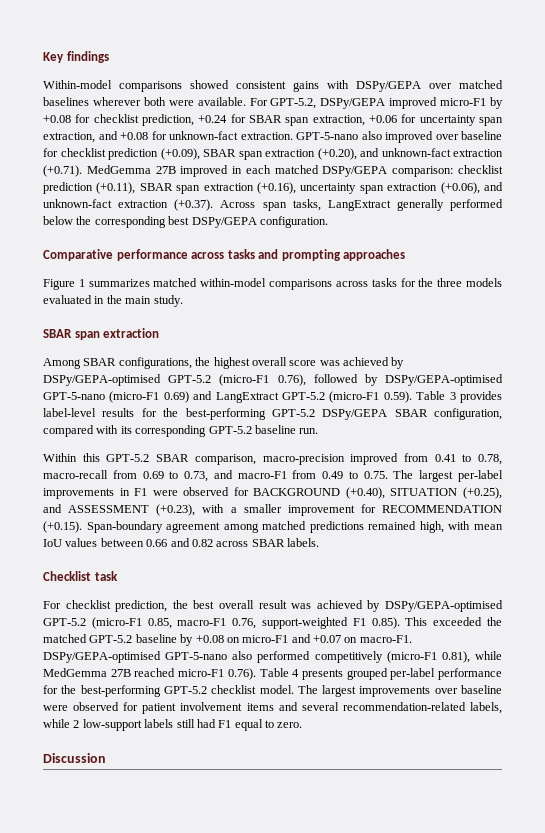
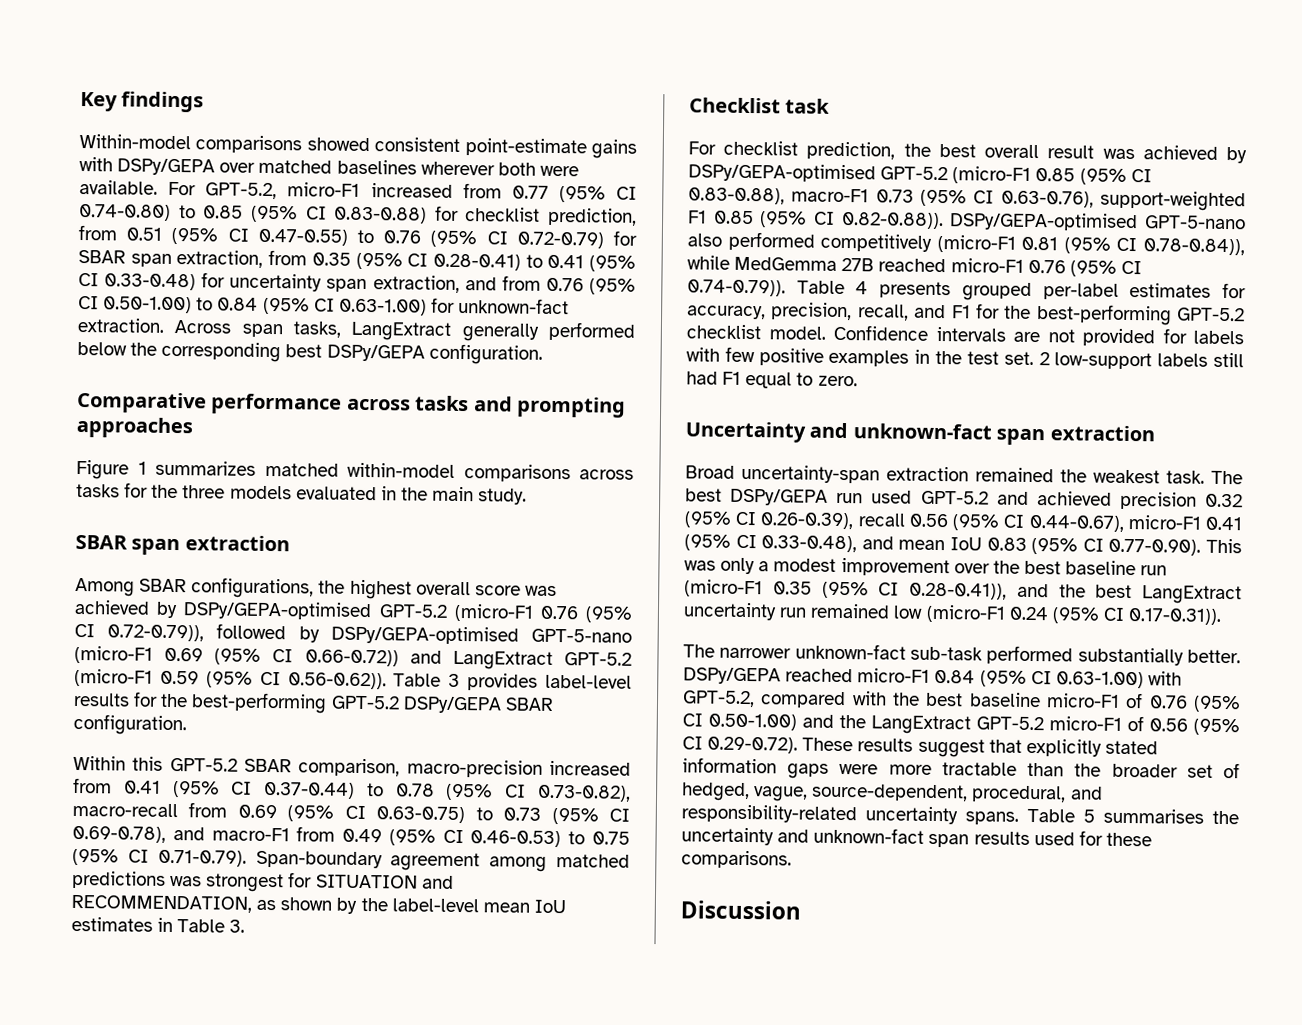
- Within-model comparisons showed consistent gains with DSPy/GEPA over matched baselines wherever both were available.
+ Within-model comparisons showed consistent point-estimate gains with DSPy/GEPA over matched baselines wherever both were available.
- For GPT-5.2, DSPy/GEPA improved micro-F1 by +0.08 for checklist prediction, +0.24 for SBAR span extraction, +0.06 for uncertainty span extraction, and +0.08 for unknown-fact extraction. GPT-5-nano also improved over baseline for checklist prediction (+0.09), SBAR span extraction (+0.20), and unknown-fact extraction (+0.71). MedGemma 27B improved in each matched DSPy/GEPA comparison: checklist prediction (+0.11), SBAR span extraction (+0.16), uncertainty span extraction (+0.06), and unknown-fact extraction (+0.37). Across span tasks, LangExtract generally performed below the corresponding best DSPy/GEPA configuration.
+ For GPT-5.2, micro-F1 increased from 0.77 (95% CI 0.74-0.80) to 0.85 (95% CI 0.83-0.88) for checklist prediction, from 0.51 (95% CI 0.47-0.55) to 0.76 (95% CI 0.72-0.79) for SBAR span extraction, from 0.35 (95% CI 0.28-0.41) to 0.41 (95% CI 0.33-0.48) for uncertainty span extraction, and from 0.76 (95% CI 0.50-1.00) to 0.84 (95% CI 0.63-1.00) for unknown-fact extraction. Across span tasks, LangExtract generally performed below the corresponding best DSPy/GEPA configuration.
- Among SBAR configurations, the highest overall score was achieved by DSPy/GEPA-optimised GPT-5.2 (micro-F1 0.76), followed by DSPy/GEPA-optimised GPT-5-nano (micro-F1 0.69) and LangExtract GPT-5.2 (micro-F1 0.59). Table 3 provides label-level results for the best-performing GPT-5.2 DSPy/GEPA SBAR configuration, compared with its corresponding GPT-5.2 baseline run.
+ Among SBAR configurations, the highest overall score was achieved by DSPy/GEPA-optimised GPT-5.2 (micro-F1 0.76 (95% CI 0.72-0.79)), followed by DSPy/GEPA-optimised GPT-5-nano (micro-F1 0.69 (95% CI 0.66-0.72)) and LangExtract GPT-5.2 (micro-F1 0.59 (95% CI 0.56-0.62)). Table 3 provides label-level results for the best-performing GPT-5.2 DSPy/GEPA SBAR configuration.
- Within this GPT-5.2 SBAR comparison, macro-precision improved from 0.41 to 0.78, macro-recall from 0.69 to 0.73, and macro-F1 from 0.49 to 0.75. The largest per-label improvements in F1 were observed for BACKGROUND (+0.40), SITUATION (+0.25), and ASSESSMENT (+0.23), with a smaller improvement for RECOMMENDATION (+0.15). Span-boundary agreement among matched predictions remained high, with mean IoU values between 0.66 and 0.82 across SBAR labels.
+ Within this GPT-5.2 SBAR comparison, macro-precision increased from 0.41 (95% CI 0.37-0.44) to 0.78 (95% CI 0.73-0.82), macro-recall from 0.69 (95% CI 0.63-0.75) to 0.73 (95% CI 0.69-0.78), and macro-F1 from 0.49 (95% CI 0.46-0.53) to 0.75 (95% CI 0.71-0.79). Span-boundary agreement among matched predictions was strongest for SITUATION and RECOMMENDATION, as shown by the label-level mean IoU estimates in Table 3.
- For checklist prediction, the best overall result was achieved by DSPy/GEPA-optimised GPT-5.2 (micro-F1 0.85, macro-F1 0.76, support-weighted F1 0.85). This exceeded the matched GPT-5.2 baseline by +0.08 on micro-F1 and +0.07 on macro-F1. DSPy/GEPA-optimised GPT-5-nano also performed competitively (micro-F1 0.81), while MedGemma 27B reached micro-F1 0.76). Table 4 presents grouped per-label performance for the best-performing GPT-5.2 checklist model.
+ For checklist prediction, the best overall result was achieved by DSPy/GEPA-optimised GPT-5.2 (micro-F1 0.85 (95% CI 0.83-0.88), macro-F1 0.73 (95% CI 0.63-0.76), support-weighted F1 0.85 (95% CI 0.82-0.88)). DSPy/GEPA-optimised GPT-5-nano also performed competitively (micro-F1 0.81 (95% CI 0.78-0.84)), while MedGemma 27B reached micro-F1 0.76 (95% CI 0.74-0.79)). Table 4 presents grouped per-label estimates for accuracy, precision, recall, and F1 for the best-performing GPT-5.2 checklist model.
- The largest improvements over baseline were observed for patient involvement items and several recommendation-related labels, while 2 low-support labels still had F1 equal to zero.
+ Confidence intervals are not provided for labels with few positive examples in the test set. 2 low-support labels still had F1 equal to zero.
+ Uncertainty and unknown-fact span extraction
+ Broad uncertainty-span extraction remained the weakest task. The best DSPy/GEPA run used GPT-5.2 and achieved precision 0.32 (95% CI 0.26-0.39), recall 0.56 (95% CI 0.44-0.67), micro-F1 0.41 (95% CI 0.33-0.48), and mean IoU 0.83 (95% CI 0.77-0.90). This was only a modest improvement over the best baseline run (micro-F1 0.35 (95% CI 0.28-0.41)), and the best LangExtract uncertainty run remained low (micro-F1 0.24 (95% CI 0.17-0.31)).
+ The narrower unknown-fact sub-task performed substantially better. DSPy/GEPA reached micro-F1 0.84 (95% CI 0.63-1.00) with GPT-5.2, compared with the best baseline micro-F1 of 0.76 (95% CI 0.50-1.00) and the LangExtract GPT-5.2 micro-F1 of 0.56 (95% CI 0.29-0.72). These results suggest that explicitly stated information gaps were more tractable than the broader set of hedged, vague, source-dependent, procedural, and responsibility-related uncertainty spans. Table 5 summarises the uncertainty and unknown-fact span results used for these comparisons.

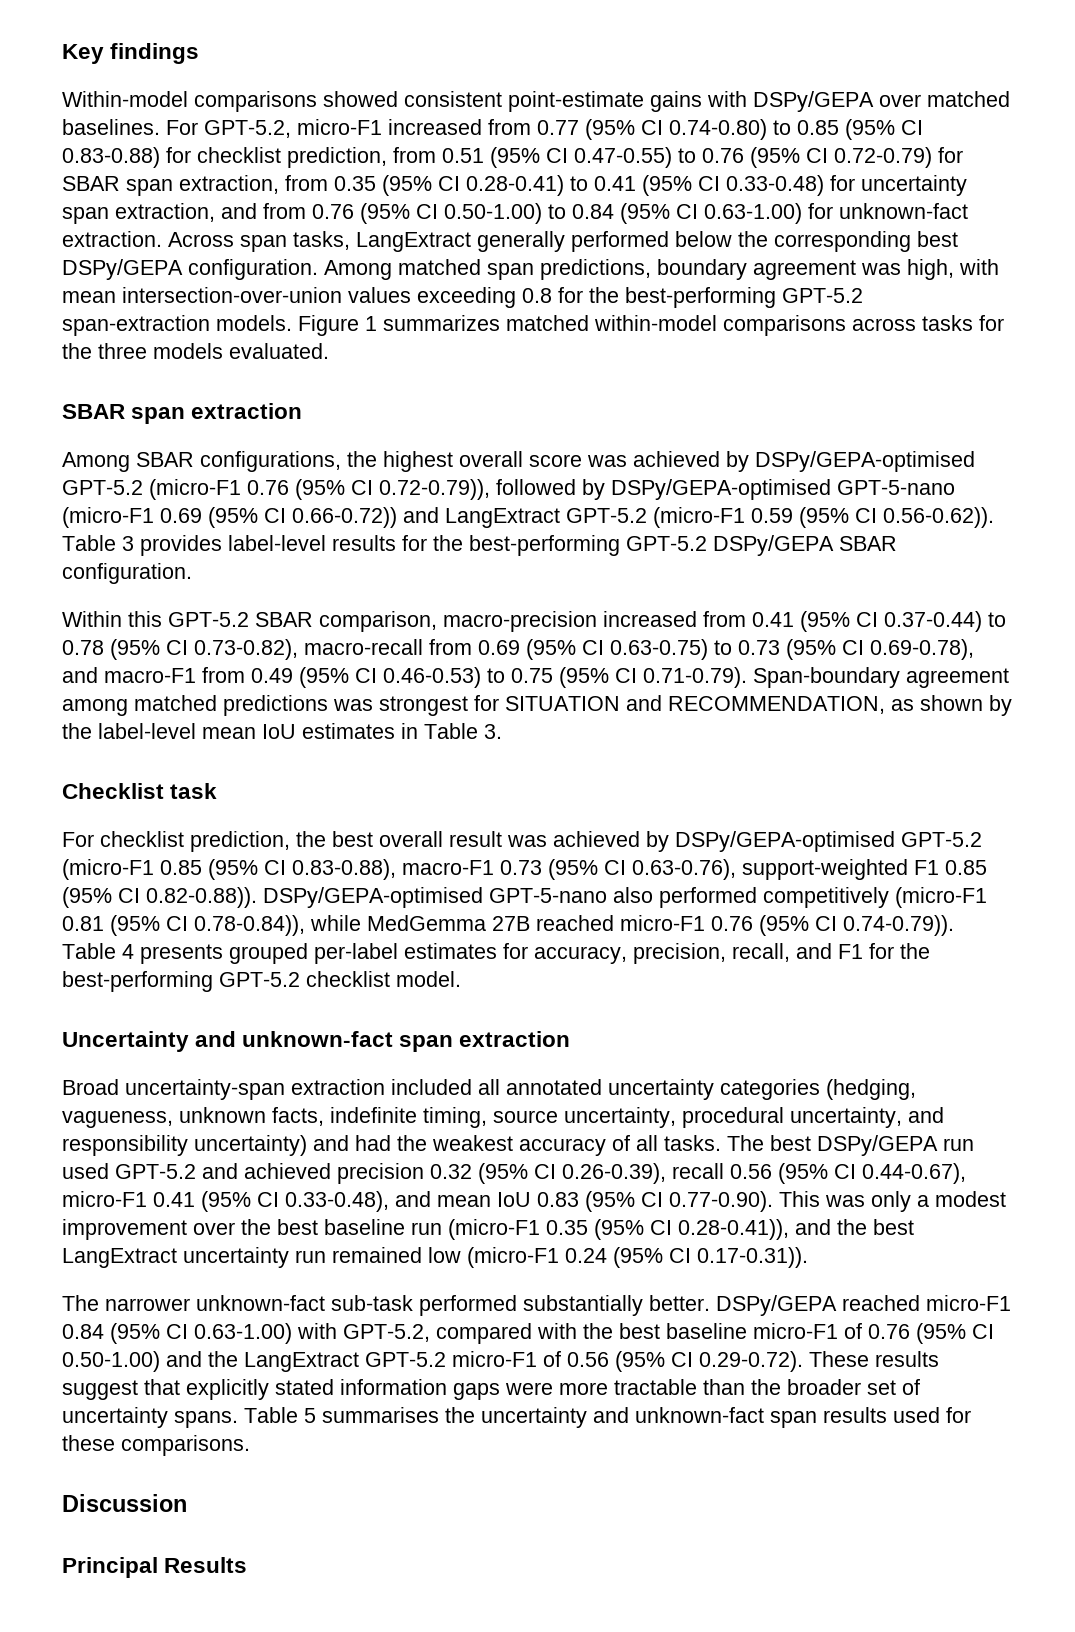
- Within-model comparisons showed consistent point-estimate gains with DSPy/GEPA over matched baselines wherever both were available.
+ Within-model comparisons showed consistent point-estimate gains with DSPy/GEPA over matched baselines.
- Across span tasks, LangExtract generally performed below the corresponding best DSPy/GEPA configuration.
- Comparative performance across tasks and prompting approaches
- Figure 1 summarizes matched within-model comparisons across tasks for the three models evaluated in the main study.
+ Across span tasks, LangExtract generally performed below the corresponding best DSPy/GEPA configuration. Among matched span predictions, boundary agreement was high, with mean intersection-over-union values exceeding 0.8 for the best-performing GPT-5.2 span-extraction models. Figure 1 summarizes matched within-model comparisons across tasks for the three models evaluated.
- Confidence intervals are not provided for labels with few positive examples in the test set. 2 low-support labels still had F1 equal to zero.
- Broad uncertainty-span extraction remained the weakest task.
+ Broad uncertainty-span extraction included all annotated uncertainty categories (hedging, vagueness, unknown facts, indefinite timing, source uncertainty, procedural uncertainty, and responsibility uncertainty) and had the weakest accuracy of all tasks.
- DSPy/GEPA reached micro-F1 0.84 (95% CI 0.63-1.00) with GPT-5.2, compared with the best baseline micro-F1 of 0.76 (95% CI 0.50-1.00) and the LangExtract GPT-5.2 micro-F1 of 0.56 (95% CI 0.29-0.72). These results suggest that explicitly stated information gaps were more tractable than the broader set of hedged, vague, source-dependent, procedural, and responsibility-related uncertainty spans.
+ DSPy/GEPA reached micro-F1 0.84 (95% CI 0.63-1.00) with GPT-5.2, compared with the best baseline micro-F1 of 0.76 (95% CI 0.50-1.00) and the LangExtract GPT-5.2 micro-F1 of 0.56 (95% CI 0.29-0.72). These results suggest that explicitly stated information gaps were more tractable than the broader set of uncertainty spans.
+ Principal Results

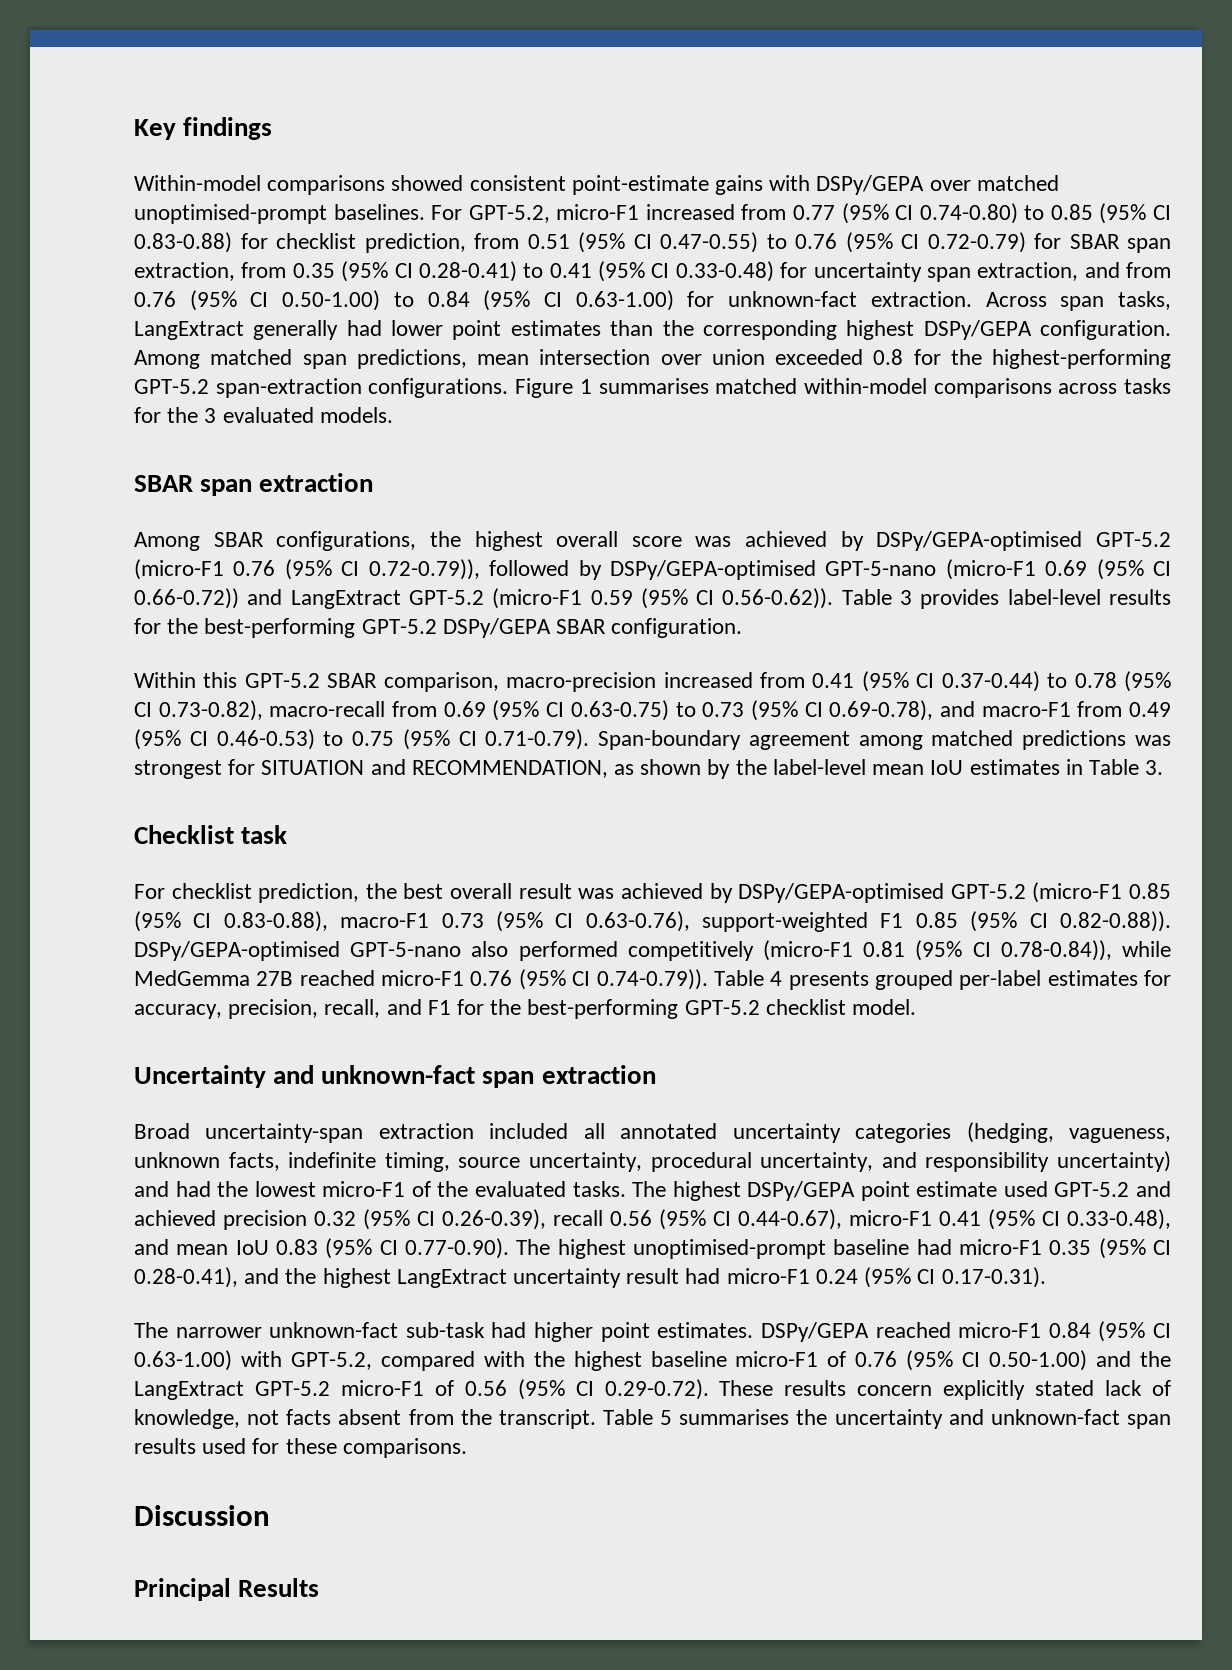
- Within-model comparisons showed consistent point-estimate gains with DSPy/GEPA over matched baselines.
+ Within-model comparisons showed consistent point-estimate gains with DSPy/GEPA over matched unoptimised-prompt baselines.
- Across span tasks, LangExtract generally performed below the corresponding best DSPy/GEPA configuration.
+ Across span tasks, LangExtract generally had lower point estimates than the corresponding highest DSPy/GEPA configuration.
- Among matched span predictions, boundary agreement was high, with mean intersection-over-union values exceeding 0.8 for the best-performing GPT-5.2 span-extraction models.
+ Among matched span predictions, mean intersection over union exceeded 0.8 for the highest-performing GPT-5.2 span-extraction configurations.
- Figure 1 summarizes matched within-model comparisons across tasks for the three models evaluated.
+ Figure 1 summarises matched within-model comparisons across tasks for the 3 evaluated models.
- Broad uncertainty-span extraction included all annotated uncertainty categories (hedging, vagueness, unknown facts, indefinite timing, source uncertainty, procedural uncertainty, and responsibility uncertainty) and had the weakest accuracy of all tasks. The best DSPy/GEPA run used GPT-5.2 and achieved precision 0.32 (95% CI 0.26-0.39), recall 0.56 (95% CI 0.44-0.67), micro-F1 0.41 (95% CI 0.33-0.48), and mean IoU 0.83 (95% CI 0.77-0.90). This was only a modest improvement over the best baseline run (micro-F1 0.35 (95% CI 0.28-0.41)), and the best LangExtract uncertainty run remained low (micro-F1 0.24 (95% CI 0.17-0.31)).
+ Broad uncertainty-span extraction included all annotated uncertainty categories (hedging, vagueness, unknown facts, indefinite timing, source uncertainty, procedural uncertainty, and responsibility uncertainty) and had the lowest micro-F1 of the evaluated tasks. The highest DSPy/GEPA point estimate used GPT-5.2 and achieved precision 0.32 (95% CI 0.26-0.39), recall 0.56 (95% CI 0.44-0.67), micro-F1 0.41 (95% CI 0.33-0.48), and mean IoU 0.83 (95% CI 0.77-0.90). The highest unoptimised-prompt baseline had micro-F1 0.35 (95% CI 0.28-0.41), and the highest LangExtract uncertainty result had micro-F1 0.24 (95% CI 0.17-0.31).
- The narrower unknown-fact sub-task performed substantially better.
+ The narrower unknown-fact sub-task had higher point estimates.
- DSPy/GEPA reached micro-F1 0.84 (95% CI 0.63-1.00) with GPT-5.2, compared with the best baseline micro-F1 of 0.76 (95% CI 0.50-1.00) and the LangExtract GPT-5.2 micro-F1 of 0.56 (95% CI 0.29-0.72). These results suggest that explicitly stated information gaps were more tractable than the broader set of uncertainty spans.
+ DSPy/GEPA reached micro-F1 0.84 (95% CI 0.63-1.00) with GPT-5.2, compared with the highest baseline micro-F1 of 0.76 (95% CI 0.50-1.00) and the LangExtract GPT-5.2 micro-F1 of 0.56 (95% CI 0.29-0.72). These results concern explicitly stated lack of knowledge, not facts absent from the transcript.

